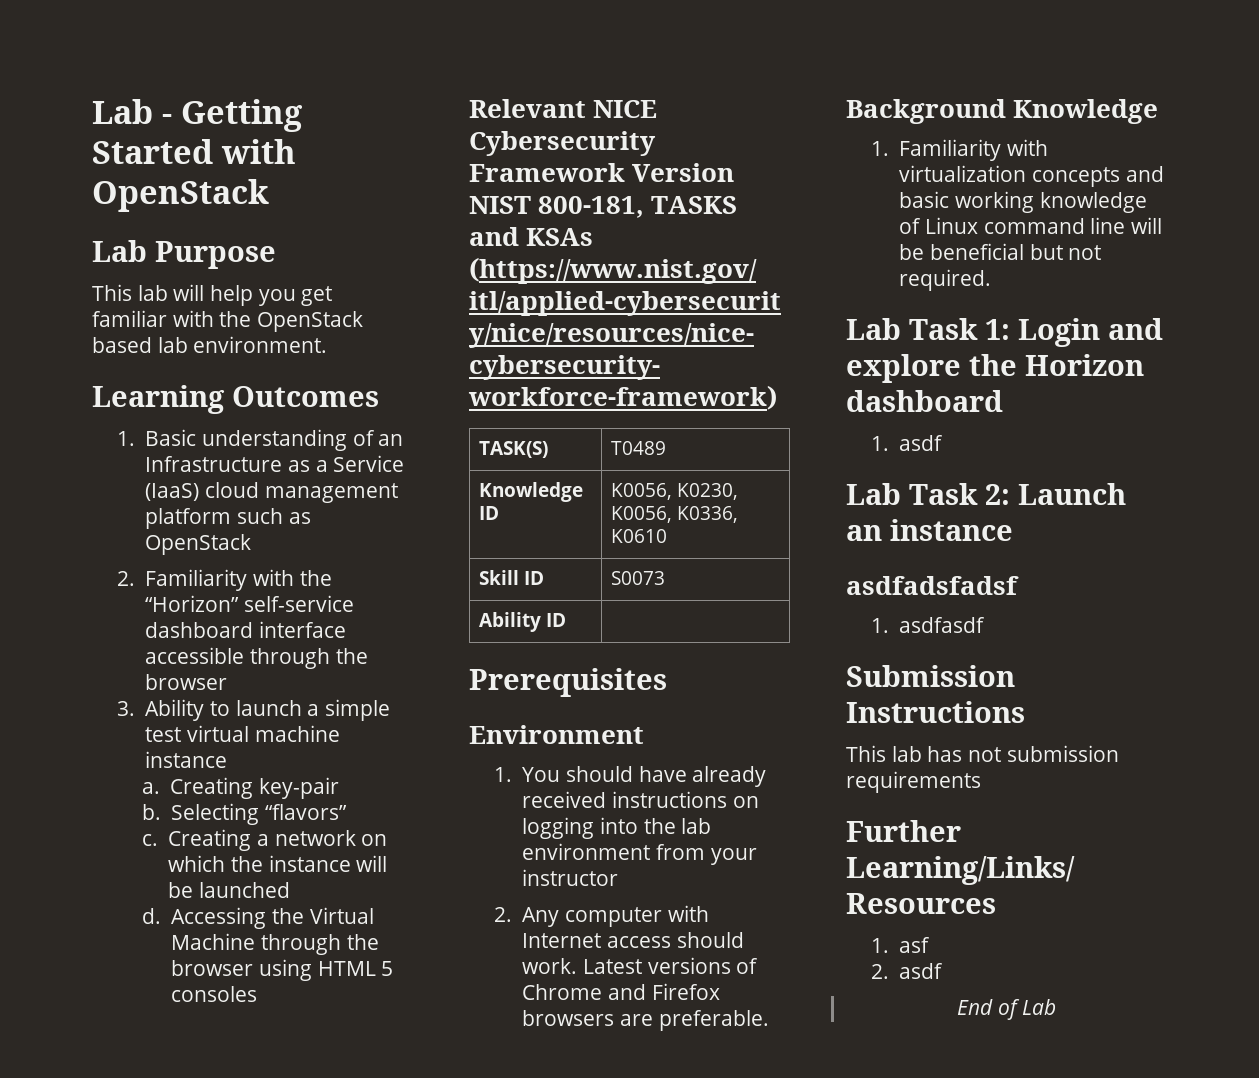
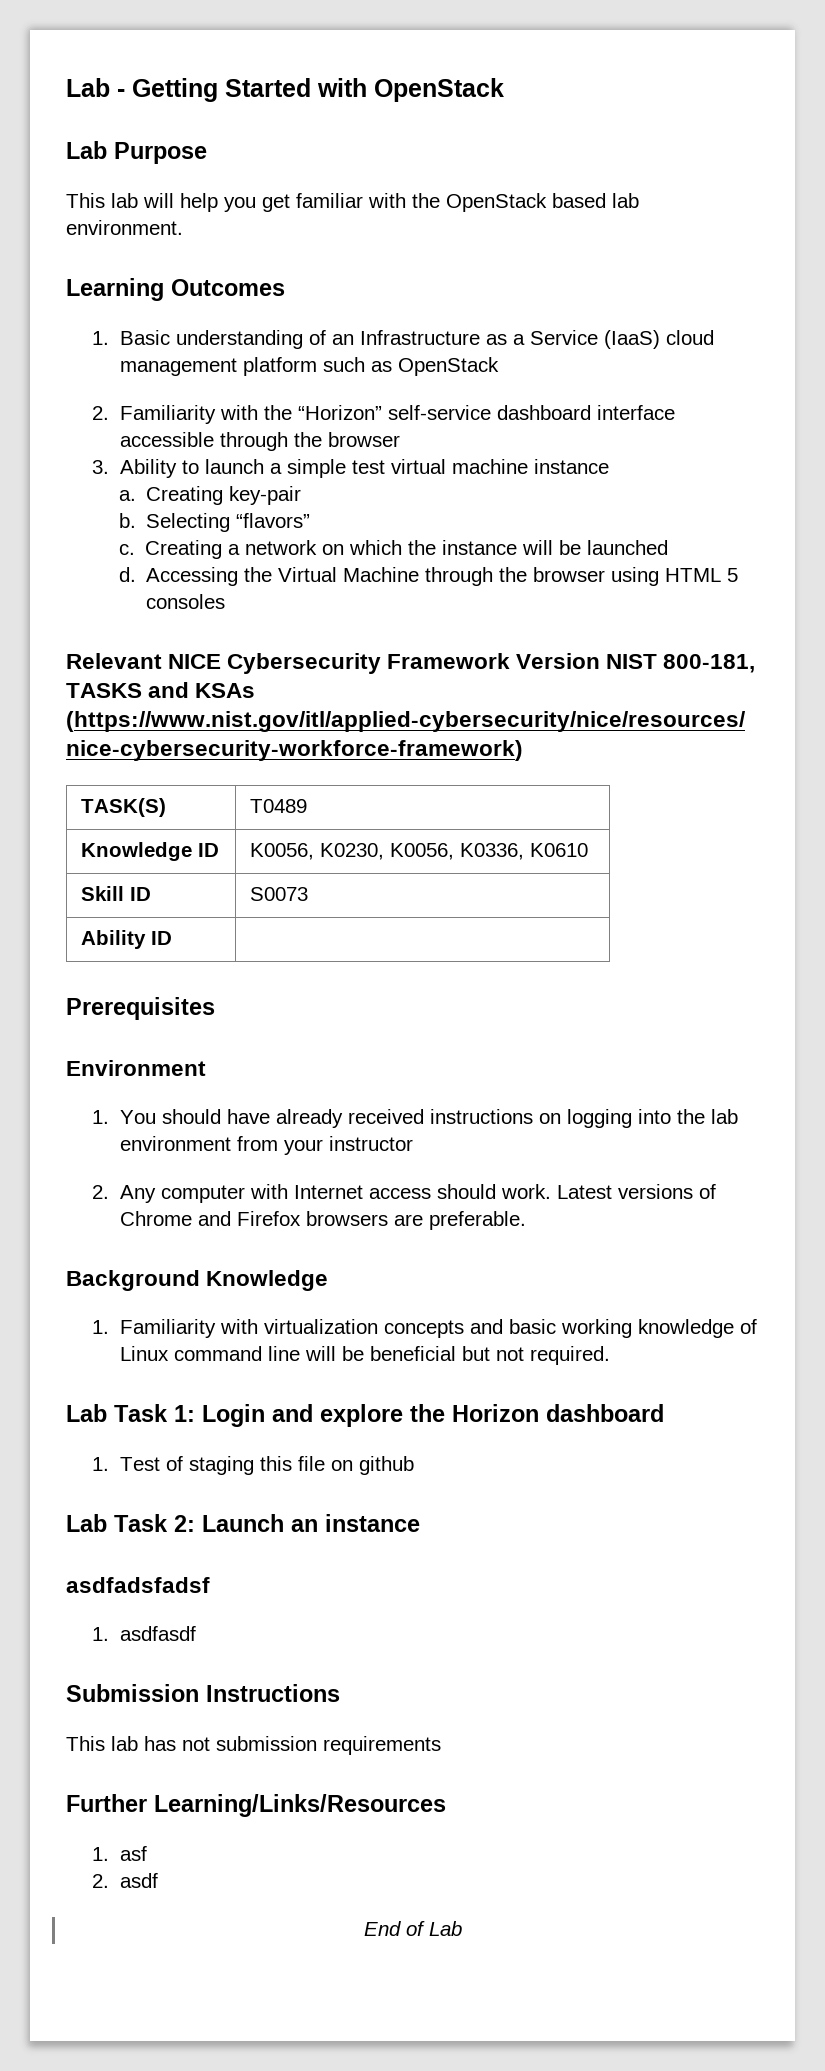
- 1. asdf
+ 1. Test of staging this file on github

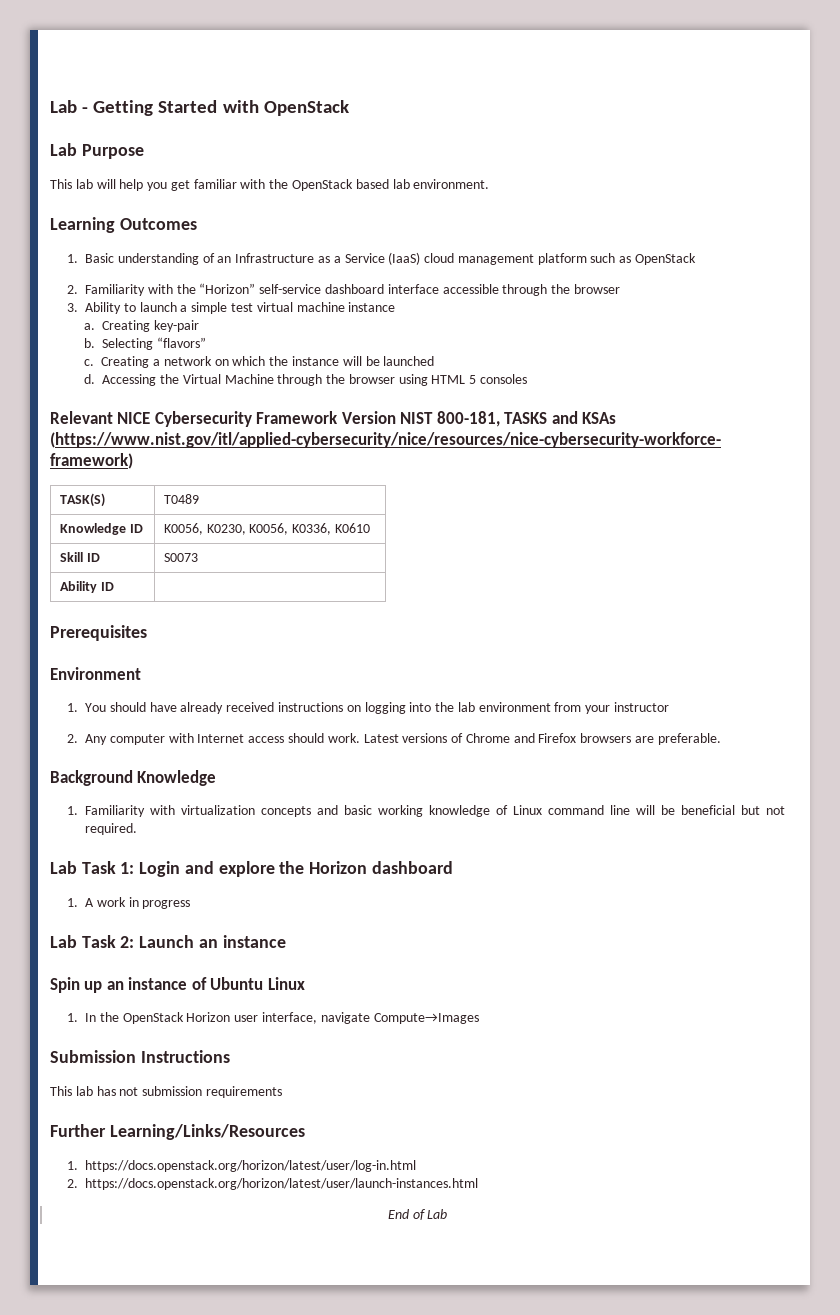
- 1. Test of staging this file on github
+ 1. A work in progress
- asdfadsfadsf
- 1. asdfasdf
+ Spin up an instance of Ubuntu Linux
+ 1. In the OpenStack Horizon user interface, navigate Compute→Images
- 1. asf
- 2. asdf
+ 1. https://docs.openstack.org/horizon/latest/user/log-in.html
+ 2. https://docs.openstack.org/horizon/latest/user/launch-instances.html

